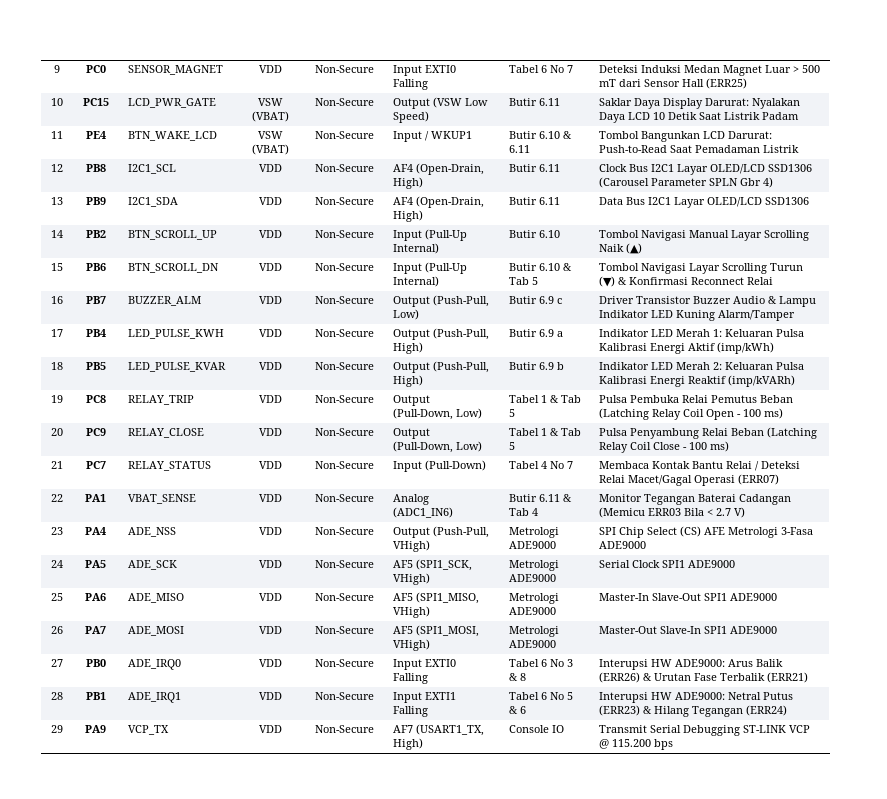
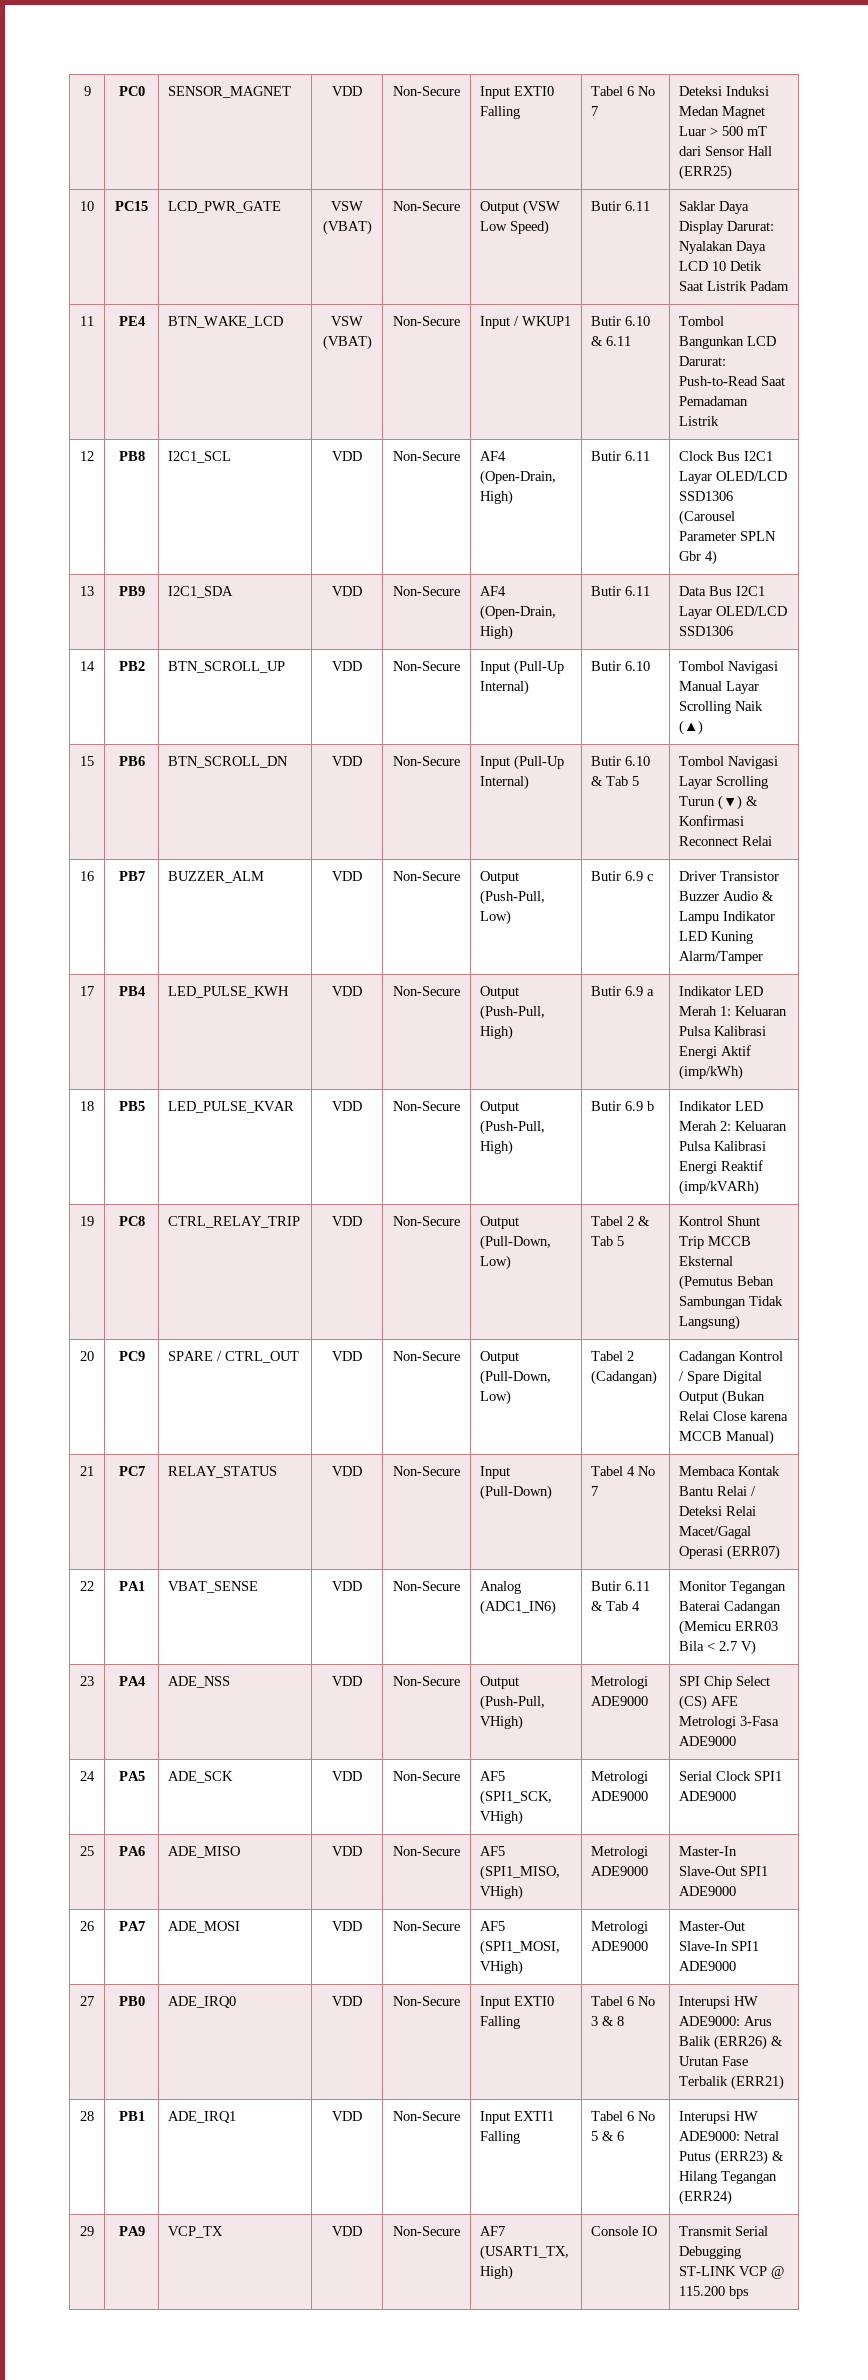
- 19 | PC8 | RELAY_TRIP | VDD | Non-Secure | Output (Pull-Down, Low) | Tabel 1 & Tab 5 | Pulsa Pembuka Relai Pemutus Beban (Latching Relay Coil Open - 100 ms)
+ 19 | PC8 | CTRL_RELAY_TRIP | VDD | Non-Secure | Output (Pull-Down, Low) | Tabel 2 & Tab 5 | Kontrol Shunt Trip MCCB Eksternal (Pemutus Beban Sambungan Tidak Langsung)
- 20 | PC9 | RELAY_CLOSE | VDD | Non-Secure | Output (Pull-Down, Low) | Tabel 1 & Tab 5 | Pulsa Penyambung Relai Beban (Latching Relay Coil Close - 100 ms)
+ 20 | PC9 | SPARE / CTRL_OUT | VDD | Non-Secure | Output (Pull-Down, Low) | Tabel 2 (Cadangan) | Cadangan Kontrol / Spare Digital Output (Bukan Relai Close karena MCCB Manual)

